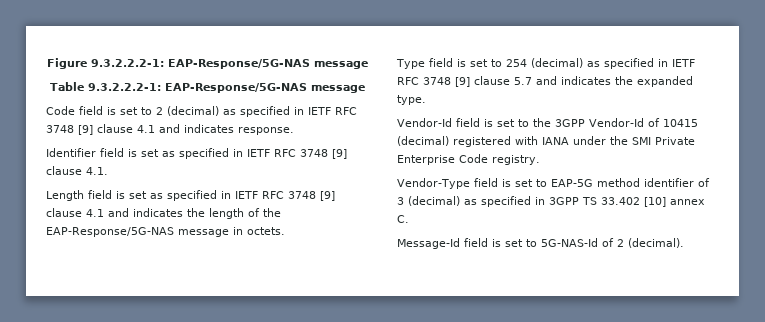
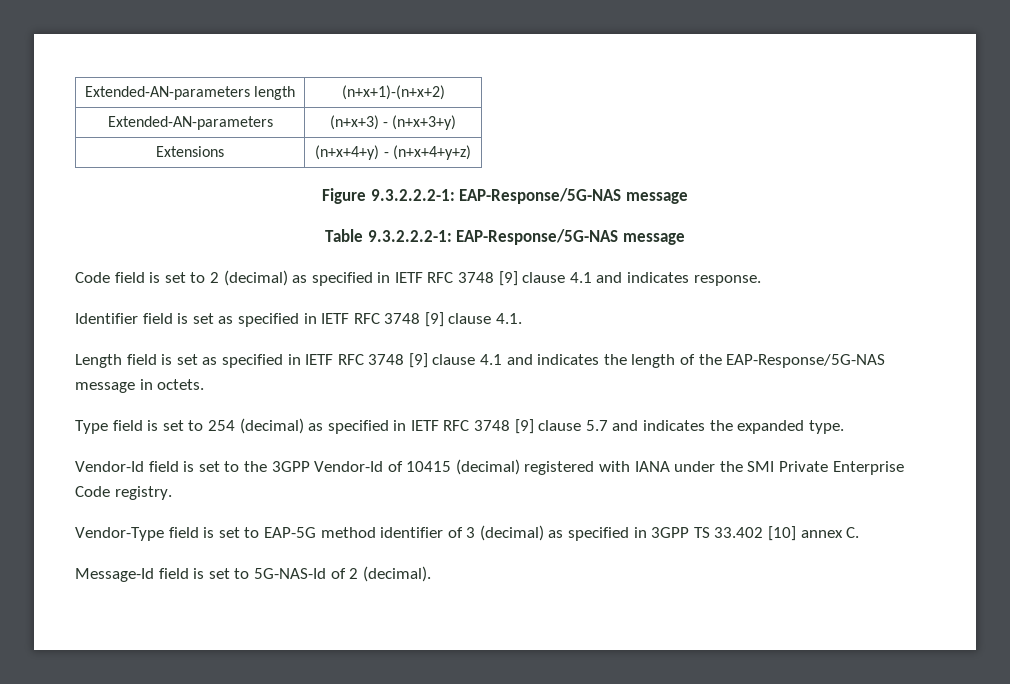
+ Extended-AN-parameters length | (n+x+1)-(n+x+2)
+ Extended-AN-parameters | (n+x+3) - (n+x+3+y)
+ Extensions | (n+x+4+y) - (n+x+4+y+z)

